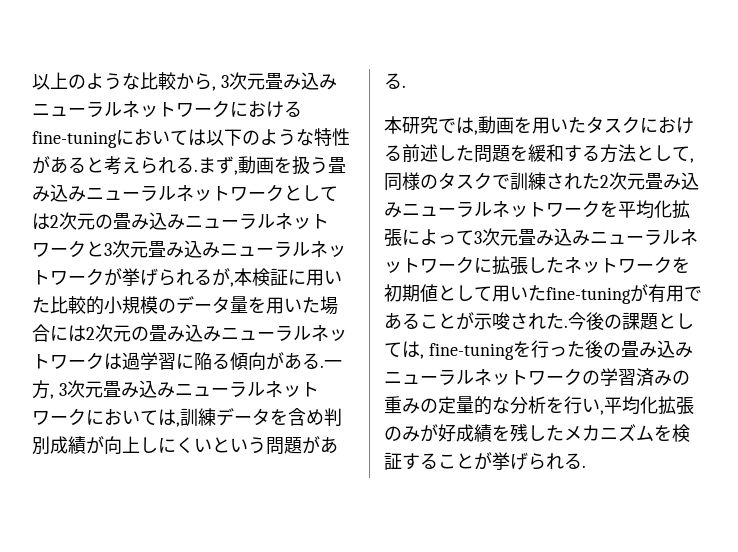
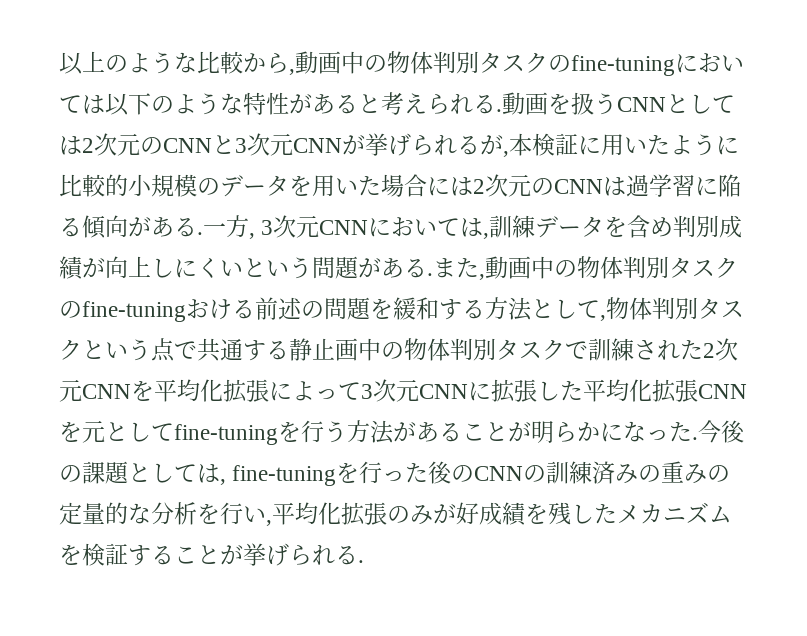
- 以上のような比較から, 3次元畳み込みニューラルネットワークにおけるfine-tuningにおいては以下のような特性があると考えられる.
+ 以上のような比較から,動画中の物体判別タスクのfine-tuningにおいては以下のような特性があると考えられる.
- まず,動画を扱う畳み込みニューラルネットワークとしては2次元の畳み込みニューラルネットワークと3次元畳み込みニューラルネットワークが挙げられるが,本検証に用いた比較的小規模のデータ量を用いた場合には2次元の畳み込みニューラルネットワークは過学習に陥る傾向がある.
+ 動画を扱うCNNとしては2次元のCNNと3次元CNNが挙げられるが,本検証に用いたように比較的小規模のデータを用いた場合には2次元のCNNは過学習に陥る傾向がある.
- 一方, 3次元畳み込みニューラルネットワークにおいては,訓練データを含め判別成績が向上しにくいという問題がある.
- 本研究では,動画を用いたタスクにおける前述した問題を緩和する方法として,同様のタスクで訓練された2次元畳み込みニューラルネットワークを平均化拡張によって3次元畳み込みニューラルネットワークに拡張したネットワークを初期値として用いたfine-tuningが有用であることが示唆された.
+ 一方, 3次元CNNにおいては,訓練データを含め判別成績が向上しにくいという問題がある.また,動画中の物体判別タスクのfine-tuningおける前述の問題を緩和する方法として,物体判別タスクという点で共通する静止画中の物体判別タスクで訓練された2次元CNNを平均化拡張によって3次元CNNに拡張した平均化拡張CNNを元としてfine-tuningを行う方法があることが明らかになった.
- 今後の課題としては, fine-tuningを行った後の畳み込みニューラルネットワークの学習済みの重みの定量的な分析を行い,平均化拡張のみが好成績を残したメカニズムを検証することが挙げられる.
+ 今後の課題としては, fine-tuningを行った後のCNNの訓練済みの重みの定量的な分析を行い,平均化拡張のみが好成績を残したメカニズムを検証することが挙げられる.

